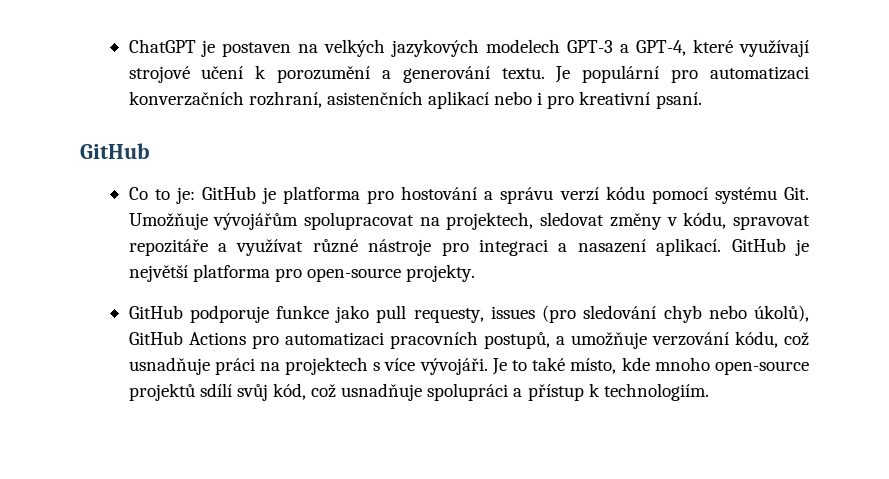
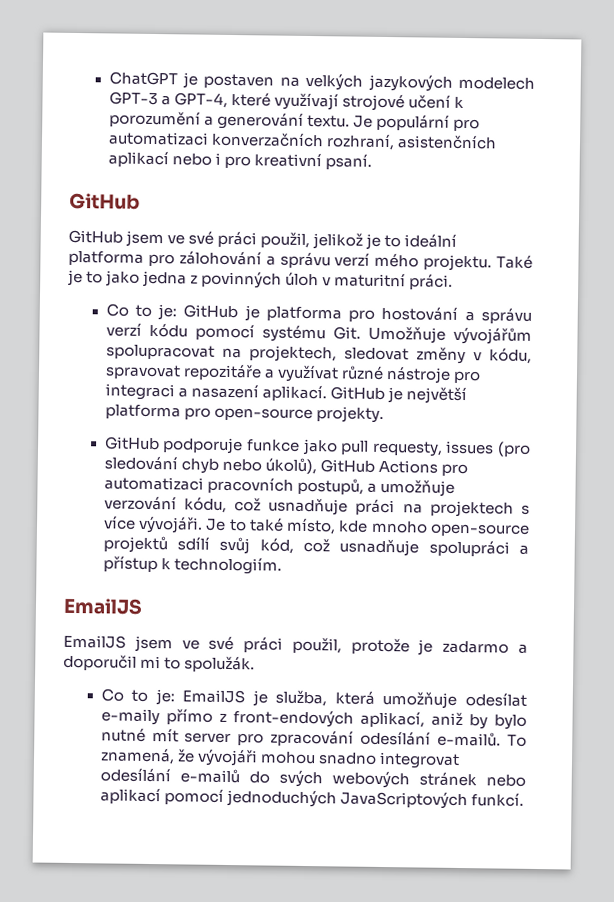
+ GitHub jsem ve své práci použil, jelikož je to ideální platforma pro zálohování a správu verzí mého projektu. Také je to jako jedna z povinných úloh v maturitní práci.
  Je to také místo, kde mnoho open-source projektů sdílí svůj kód, což usnadňuje spolupráci a přístup k technologiím.
+ EmailJS
+ EmailJS jsem ve své práci použil, protože je zadarmo a doporučil mi to spolužák.
+ Co to je: EmailJS je služba, která umožňuje odesílat e-maily přímo z front-endových aplikací, aniž by bylo nutné mít server pro zpracování odesílání e-mailů. To znamená, že vývojáři mohou snadno integrovat odesílání e-mailů do svých webových stránek nebo aplikací pomocí jednoduchých JavaScriptových funkcí.

